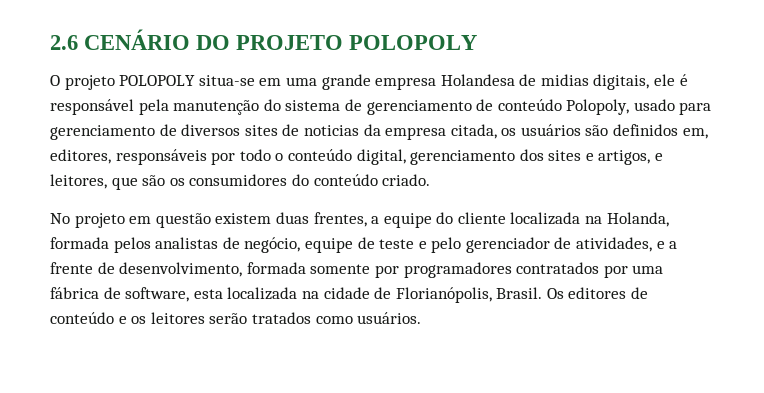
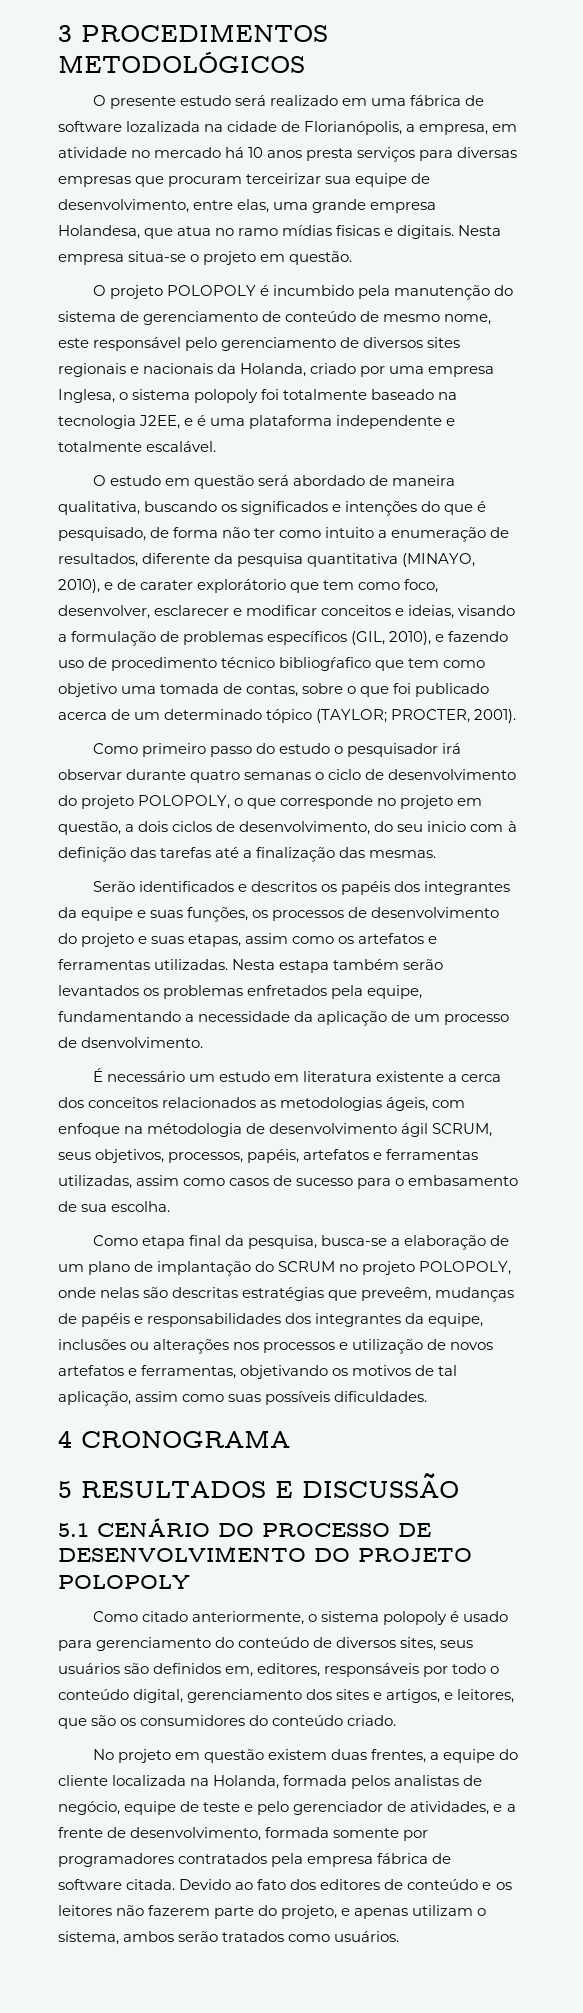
- 2.6 CENÁRIO DO PROJETO POLOPOLY
- O projeto POLOPOLY situa-se em uma grande empresa Holandesa de midias digitais, ele é responsável pela manutenção do sistema de gerenciamento de conteúdo Polopoly, usado para gerenciamento de diversos sites de noticias da empresa citada, os usuários são definidos em, editores, responsáveis por todo o conteúdo digital, gerenciamento dos sites e artigos, e leitores, que são os consumidores do conteúdo criado.
+ 3 PROCEDIMENTOS METODOLÓGICOS
+ O presente estudo será realizado em uma fábrica de software lozalizada na cidade de Florianópolis, a empresa, em atividade no mercado há 10 anos presta serviços para diversas empresas que procuram terceirizar sua equipe de desenvolvimento, entre elas, uma grande empresa Holandesa, que atua no ramo mídias fisicas e digitais. Nesta empresa situa-se o projeto em questão.
+ O projeto POLOPOLY é incumbido pela manutenção do sistema de gerenciamento de conteúdo de mesmo nome, este responsável pelo gerenciamento de diversos sites regionais e nacionais da Holanda, criado por uma empresa Inglesa, o sistema polopoly foi totalmente baseado na tecnologia J2EE, e é uma plataforma independente e totalmente escalável.
+ O estudo em questão será abordado de maneira qualitativa, buscando os significados e intenções do que é pesquisado, de forma não ter como intuito a enumeração de resultados, diferente da pesquisa quantitativa (MINAYO, 2010), e de carater explorátorio que tem como foco, desenvolver, esclarecer e modificar conceitos e ideias, visando a formulação de problemas específicos (GIL, 2010), e fazendo uso de procedimento técnico bibliogŕafico que tem como objetivo uma tomada de contas, sobre o que foi publicado acerca de um determinado tópico (TAYLOR; PROCTER, 2001).
+ Como primeiro passo do estudo o pesquisador irá observar durante quatro semanas o ciclo de desenvolvimento do projeto POLOPOLY, o que corresponde no projeto em questão, a dois ciclos de desenvolvimento, do seu inicio com à definição das tarefas até a finalização das mesmas.
+ Serão identificados e descritos os papéis dos integrantes da equipe e suas funções, os processos de desenvolvimento do projeto e suas etapas, assim como os artefatos e ferramentas utilizadas. Nesta estapa também serão levantados os problemas enfretados pela equipe, fundamentando a necessidade da aplicação de um processo de dsenvolvimento.
+ É necessário um estudo em literatura existente a cerca dos conceitos relacionados as metodologias ágeis, com enfoque na métodologia de desenvolvimento ágil SCRUM, seus objetivos, processos, papéis, artefatos e ferramentas utilizadas, assim como casos de sucesso para o embasamento de sua escolha.
+ Como etapa final da pesquisa, busca-se a elaboração de um plano de implantação do SCRUM no projeto POLOPOLY, onde nelas são descritas estratégias que preveêm, mudanças de papéis e responsabilidades dos integrantes da equipe, inclusões ou alterações nos processos e utilização de novos artefatos e ferramentas, objetivando os motivos de tal aplicação, assim como suas possíveis dificuldades.
+ 4 CRONOGRAMA
+ 5 RESULTADOS E DISCUSSÃO
+ 5.1 CENÁRIO DO PROCESSO DE DESENVOLVIMENTO DO PROJETO POLOPOLY
+ Como citado anteriormente, o sistema polopoly é usado para gerenciamento do conteúdo de diversos sites, seus usuários são definidos em, editores, responsáveis por todo o conteúdo digital, gerenciamento dos sites e artigos, e leitores, que são os consumidores do conteúdo criado.
- No projeto em questão existem duas frentes, a equipe do cliente localizada na Holanda, formada pelos analistas de negócio, equipe de teste e pelo gerenciador de atividades, e a frente de desenvolvimento, formada somente por programadores contratados por uma fábrica de software, esta localizada na cidade de Florianópolis, Brasil. Os editores de conteúdo e os leitores serão tratados como usuários.
+ No projeto em questão existem duas frentes, a equipe do cliente localizada na Holanda, formada pelos analistas de negócio, equipe de teste e pelo gerenciador de atividades, e a frente de desenvolvimento, formada somente por programadores contratados pela empresa fábrica de software citada. Devido ao fato dos editores de conteúdo e os leitores não fazerem parte do projeto, e apenas utilizam o sistema, ambos serão tratados como usuários.

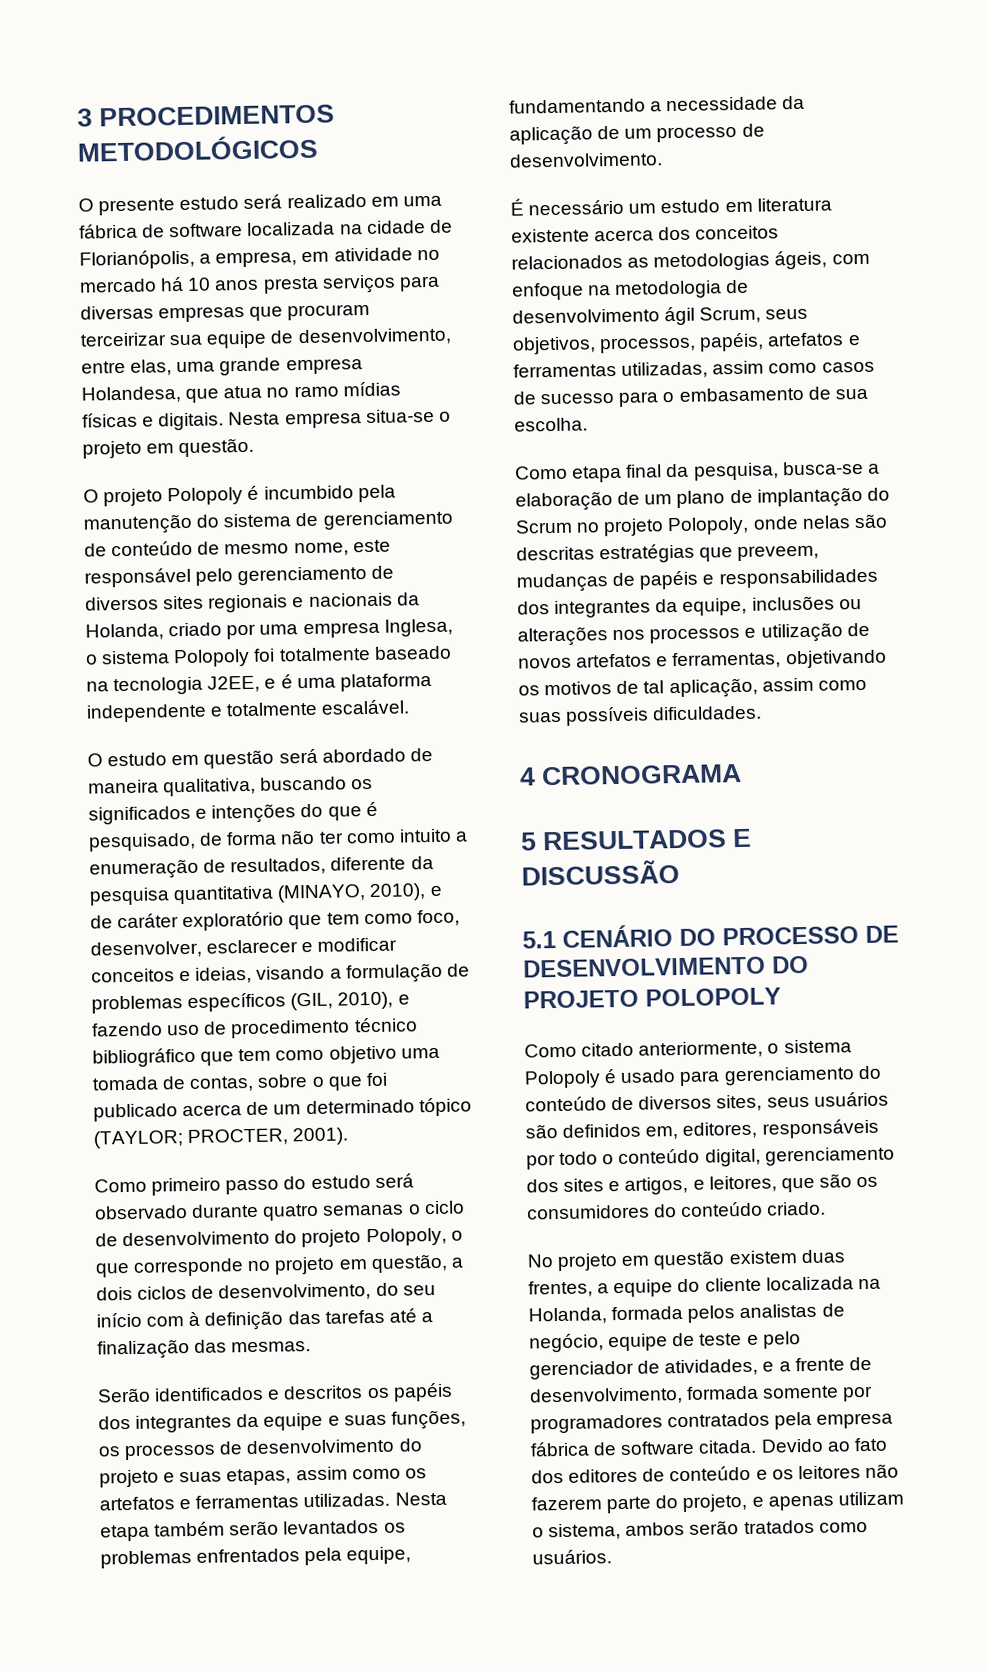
- O presente estudo será realizado em uma fábrica de software lozalizada na cidade de Florianópolis, a empresa, em atividade no mercado há 10 anos presta serviços para diversas empresas que procuram terceirizar sua equipe de desenvolvimento, entre elas, uma grande empresa Holandesa, que atua no ramo mídias fisicas e digitais.
+ O presente estudo será realizado em uma fábrica de software localizada na cidade de Florianópolis, a empresa, em atividade no mercado há 10 anos presta serviços para diversas empresas que procuram terceirizar sua equipe de desenvolvimento, entre elas, uma grande empresa Holandesa, que atua no ramo mídias físicas e digitais.
- O projeto POLOPOLY é incumbido pela manutenção do sistema de gerenciamento de conteúdo de mesmo nome, este responsável pelo gerenciamento de diversos sites regionais e nacionais da Holanda, criado por uma empresa Inglesa, o sistema polopoly foi totalmente baseado na tecnologia J2EE, e é uma plataforma independente e totalmente escalável.
+ O projeto Polopoly é incumbido pela manutenção do sistema de gerenciamento de conteúdo de mesmo nome, este responsável pelo gerenciamento de diversos sites regionais e nacionais da Holanda, criado por uma empresa Inglesa, o sistema Polopoly foi totalmente baseado na tecnologia J2EE, e é uma plataforma independente e totalmente escalável.
- O estudo em questão será abordado de maneira qualitativa, buscando os significados e intenções do que é pesquisado, de forma não ter como intuito a enumeração de resultados, diferente da pesquisa quantitativa (MINAYO, 2010), e de carater explorátorio que tem como foco, desenvolver, esclarecer e modificar conceitos e ideias, visando a formulação de problemas específicos (GIL, 2010), e fazendo uso de procedimento técnico bibliogŕafico que tem como objetivo uma tomada de contas, sobre o que foi publicado acerca de um determinado tópico (TAYLOR;
+ O estudo em questão será abordado de maneira qualitativa, buscando os significados e intenções do que é pesquisado, de forma não ter como intuito a enumeração de resultados, diferente da pesquisa quantitativa (MINAYO, 2010), e de caráter exploratório que tem como foco, desenvolver, esclarecer e modificar conceitos e ideias, visando a formulação de problemas específicos (GIL, 2010), e fazendo uso de procedimento técnico bibliográfico que tem como objetivo uma tomada de contas, sobre o que foi publicado acerca de um determinado tópico (TAYLOR;
- Como primeiro passo do estudo o pesquisador irá observar durante quatro semanas o ciclo de desenvolvimento do projeto POLOPOLY, o que corresponde no projeto em questão, a dois ciclos de desenvolvimento, do seu inicio com à definição das tarefas até a finalização das mesmas.
+ Como primeiro passo do estudo será observado durante quatro semanas o ciclo de desenvolvimento do projeto Polopoly, o que corresponde no projeto em questão, a dois ciclos de desenvolvimento, do seu início com à definição das tarefas até a finalização das mesmas.
- Nesta estapa também serão levantados os problemas enfretados pela equipe, fundamentando a necessidade da aplicação de um processo de dsenvolvimento.
+ Nesta etapa também serão levantados os problemas enfrentados pela equipe, fundamentando a necessidade da aplicação de um processo de desenvolvimento.
- É necessário um estudo em literatura existente a cerca dos conceitos relacionados as metodologias ágeis, com enfoque na métodologia de desenvolvimento ágil SCRUM, seus objetivos, processos, papéis, artefatos e ferramentas utilizadas, assim como casos de sucesso para o embasamento de sua escolha.
+ É necessário um estudo em literatura existente acerca dos conceitos relacionados as metodologias ágeis, com enfoque na metodologia de desenvolvimento ágil Scrum, seus objetivos, processos, papéis, artefatos e ferramentas utilizadas, assim como casos de sucesso para o embasamento de sua escolha.
- Como etapa final da pesquisa, busca-se a elaboração de um plano de implantação do SCRUM no projeto POLOPOLY, onde nelas são descritas estratégias que preveêm, mudanças de papéis e responsabilidades dos integrantes da equipe, inclusões ou alterações nos processos e utilização de novos artefatos e ferramentas, objetivando os motivos de tal aplicação, assim como suas possíveis dificuldades.
+ Como etapa final da pesquisa, busca-se a elaboração de um plano de implantação do Scrum no projeto Polopoly, onde nelas são descritas estratégias que preveem, mudanças de papéis e responsabilidades dos integrantes da equipe, inclusões ou alterações nos processos e utilização de novos artefatos e ferramentas, objetivando os motivos de tal aplicação, assim como suas possíveis dificuldades.
- Como citado anteriormente, o sistema polopoly é usado para gerenciamento do conteúdo de diversos sites, seus usuários são definidos em, editores, responsáveis por todo o conteúdo digital, gerenciamento dos sites e artigos, e leitores, que são os consumidores do conteúdo criado.
+ Como citado anteriormente, o sistema Polopoly é usado para gerenciamento do conteúdo de diversos sites, seus usuários são definidos em, editores, responsáveis por todo o conteúdo digital, gerenciamento dos sites e artigos, e leitores, que são os consumidores do conteúdo criado.

